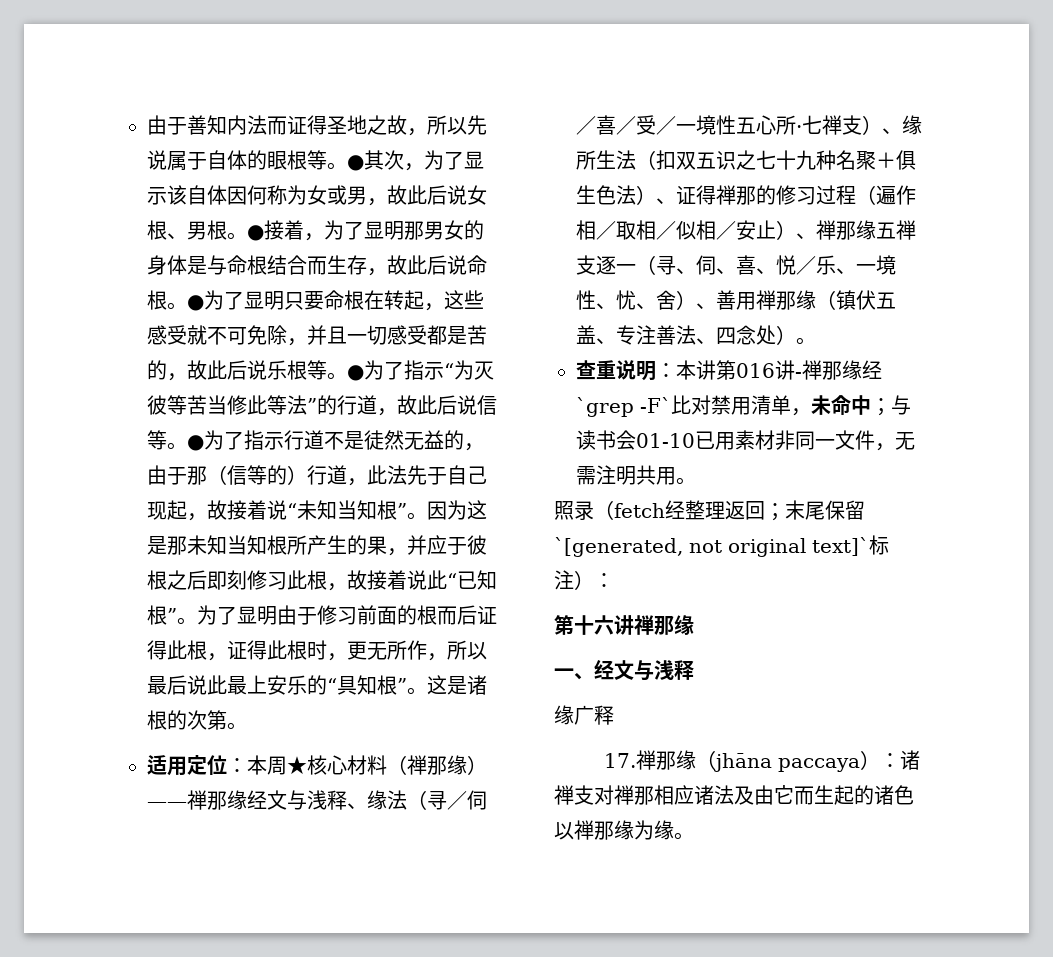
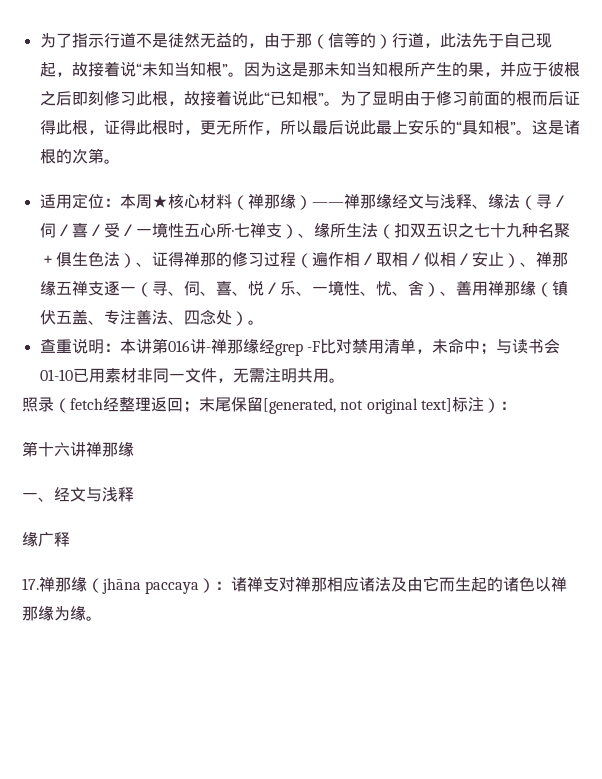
- 由于善知内法而证得圣地之故，所以先说属于自体的眼根等。●其次，为了显示该自体因何称为女或男，故此后说女根、男根。●接着，为了显明那男女的身体是与命根结合而生存，故此后说命根。●为了显明只要命根在转起，这些感受就不可免除，并且一切感受都是苦的，故此后说乐根等。●为了指示“为灭彼等苦当修此等法”的行道，故此后说信等。●为了指示行道不是徒然无益的，由于那（信等的）行道，此法先于自己现起，故接着说“未知当知根”。
+ 为了指示行道不是徒然无益的，由于那（信等的）行道，此法先于自己现起，故接着说“未知当知根”。
- 查重说明：本讲第016讲-禅那缘经`grep -F`比对禁用清单，未命中；与读书会01-10已用素材非同一文件，无需注明共用。
+ 查重说明：本讲第016讲-禅那缘经grep -F比对禁用清单，未命中；与读书会01-10已用素材非同一文件，无需注明共用。
- 照录（fetch经整理返回；末尾保留`[generated, not original text]`标注）：
+ 照录（fetch经整理返回；末尾保留[generated, not original text]标注）：

